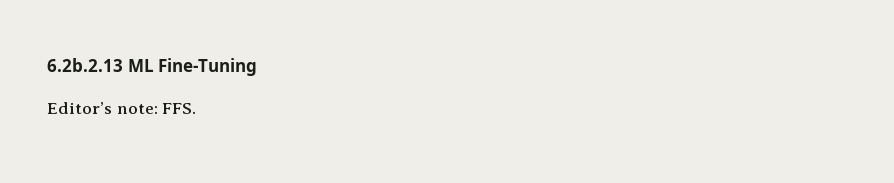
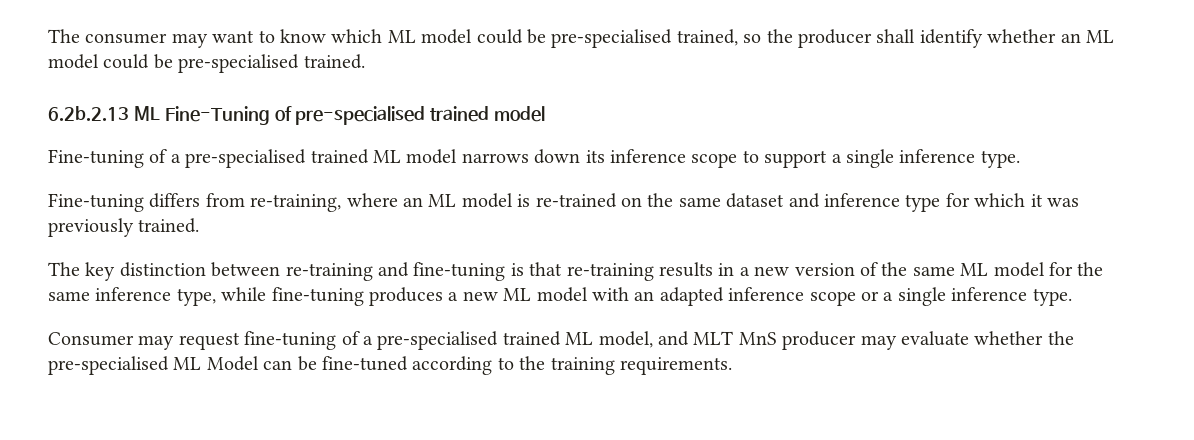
- 6.2b.2.13 ML Fine-Tuning
- Editor’s note: FFS.
+ The consumer may want to know which ML model could be pre-specialised trained, so the producer shall identify whether an ML model could be pre-specialised trained.
+ 6.2b.2.13 ML Fine-Tuning of pre-specialised trained model
+ Fine-tuning of a pre-specialised trained ML model narrows down its inference scope to support a single inference type.
+ Fine-tuning differs from re-training, where an ML model is re-trained on the same dataset and inference type for which it was previously trained.
+ The key distinction between re-training and fine-tuning is that re-training results in a new version of the same ML model for the same inference type, while fine-tuning produces a new ML model with an adapted inference scope or a single inference type.
+ Consumer may request fine-tuning of a pre-specialised trained ML model, and MLT MnS producer may evaluate whether the pre-specialised ML Model can be fine-tuned according to the training requirements.

